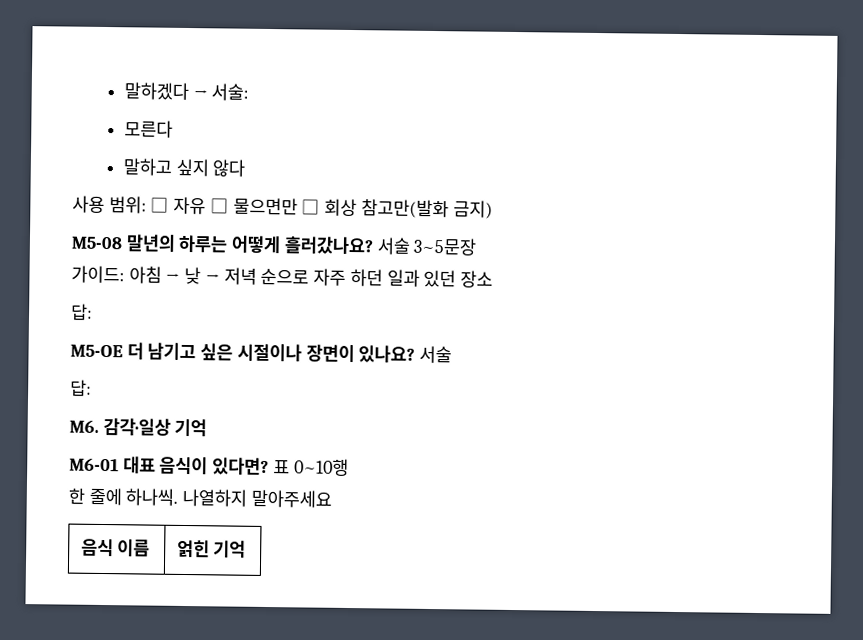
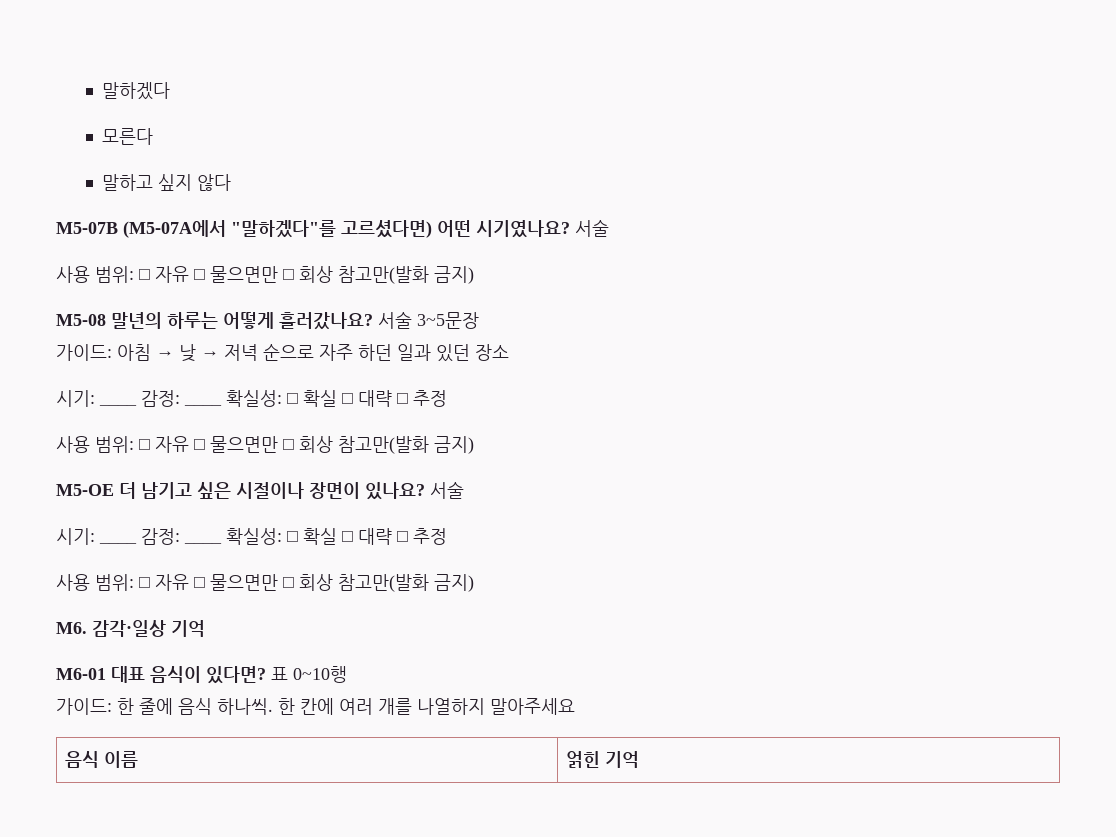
- 말하겠다 → 서술:
+ 말하겠다
+ M5-07B (M5-07A에서 "말하겠다"를 고르셨다면) 어떤 시기였나요? 서술
  가이드: 아침 → 낮 → 저녁 순으로 자주 하던 일과 있던 장소
- 답:
+ 시기: ____ 감정: ____ 확실성: □ 확실 □ 대략 □ 추정
+ 사용 범위: □ 자유 □ 물으면만 □ 회상 참고만(발화 금지)
  M5-OE 더 남기고 싶은 시절이나 장면이 있나요? 서술
- 답:
+ 시기: ____ 감정: ____ 확실성: □ 확실 □ 대략 □ 추정
+ 사용 범위: □ 자유 □ 물으면만 □ 회상 참고만(발화 금지)
- 한 줄에 하나씩. 나열하지 말아주세요
+ 가이드: 한 줄에 음식 하나씩. 한 칸에 여러 개를 나열하지 말아주세요

